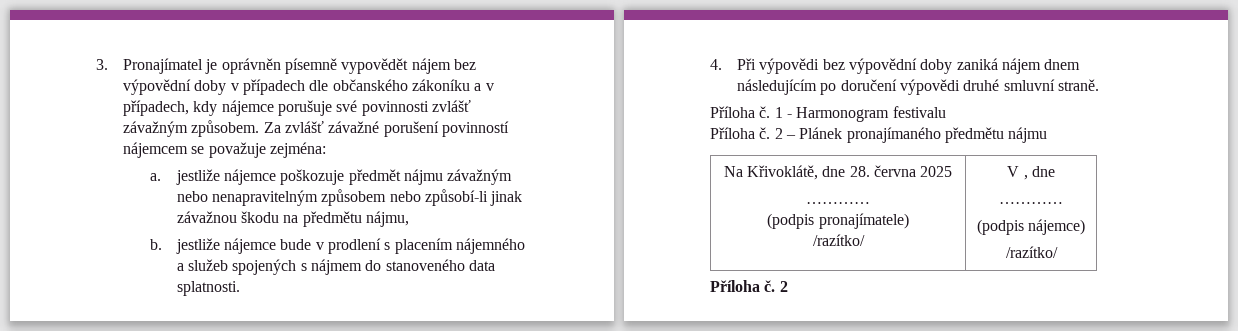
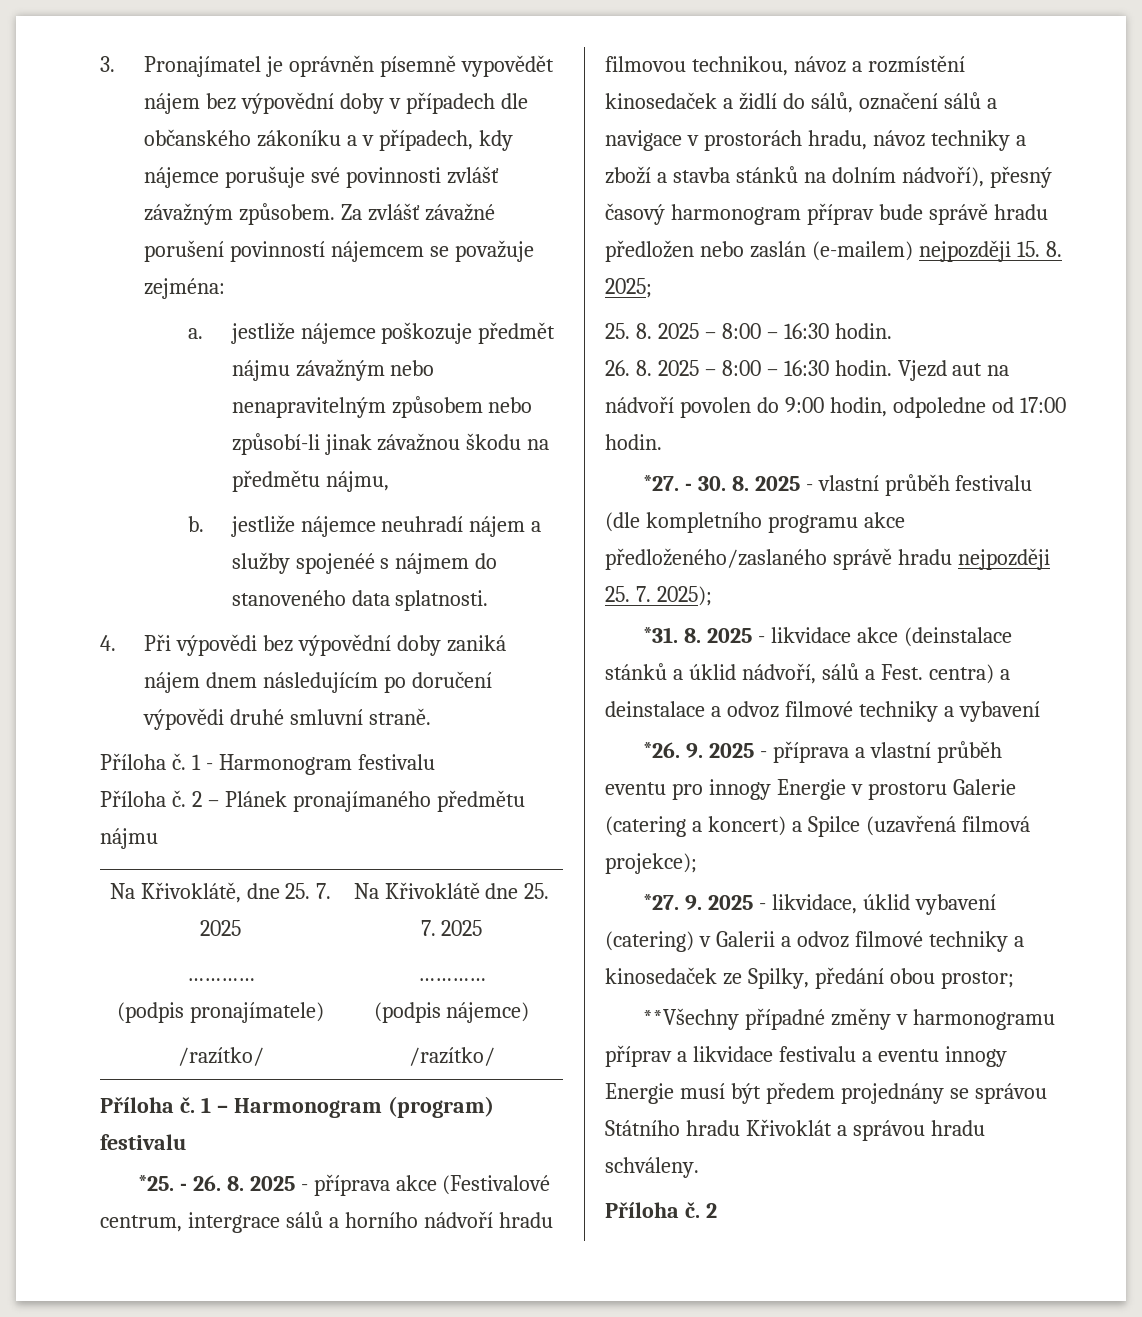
- b. jestliže nájemce bude v prodlení s placením nájemného a služeb spojených s nájmem do stanoveného data splatnosti.
+ b. jestliže nájemce neuhradí nájem a služby spojenéé s nájmem do stanoveného data splatnosti.
- Na Křivoklátě, dne 28. června 2025
+ Na Křivoklátě, dne 25. 7. 2025
  …………
  (podpis pronajímatele)
- /razítko/ | V , dne
+ /razítko/ | Na Křivoklátě dne 25. 7. 2025
+ Příloha č. 1 – Harmonogram (program) festivalu
+ *25. - 26. 8. 2025 - příprava akce (Festivalové centrum, intergrace sálů a horního nádvoří hradu filmovou technikou, návoz a rozmístění kinosedaček a židlí do sálů, označení sálů a navigace v prostorách hradu, návoz techniky a zboží a stavba stánků na dolním nádvoří), přesný časový harmonogram příprav bude správě hradu předložen nebo zaslán (e-mailem) nejpozději 15. 8. 2025;
+ 25. 8. 2025 – 8:00 – 16:30 hodin.
+ 26. 8. 2025 – 8:00 – 16:30 hodin. Vjezd aut na nádvoří povolen do 9:00 hodin, odpoledne od 17:00 hodin.
+ *27. - 30. 8. 2025 - vlastní průběh festivalu (dle kompletního programu akce předloženého/zaslaného správě hradu nejpozději 25. 7. 2025);
+ *31. 8. 2025 - likvidace akce (deinstalace stánků a úklid nádvoří, sálů a Fest. centra) a deinstalace a odvoz filmové techniky a vybavení
+ *26. 9. 2025 - příprava a vlastní průběh eventu pro innogy Energie v prostoru Galerie (catering a koncert) a Spilce (uzavřená filmová projekce);
+ *27. 9. 2025 - likvidace, úklid vybavení (catering) v Galerii a odvoz filmové techniky a kinosedaček ze Spilky, předání obou prostor;
+ **Všechny případné změny v harmonogramu příprav a likvidace festivalu a eventu innogy Energie musí být předem projednány se správou Státního hradu Křivoklát a správou hradu schváleny.

